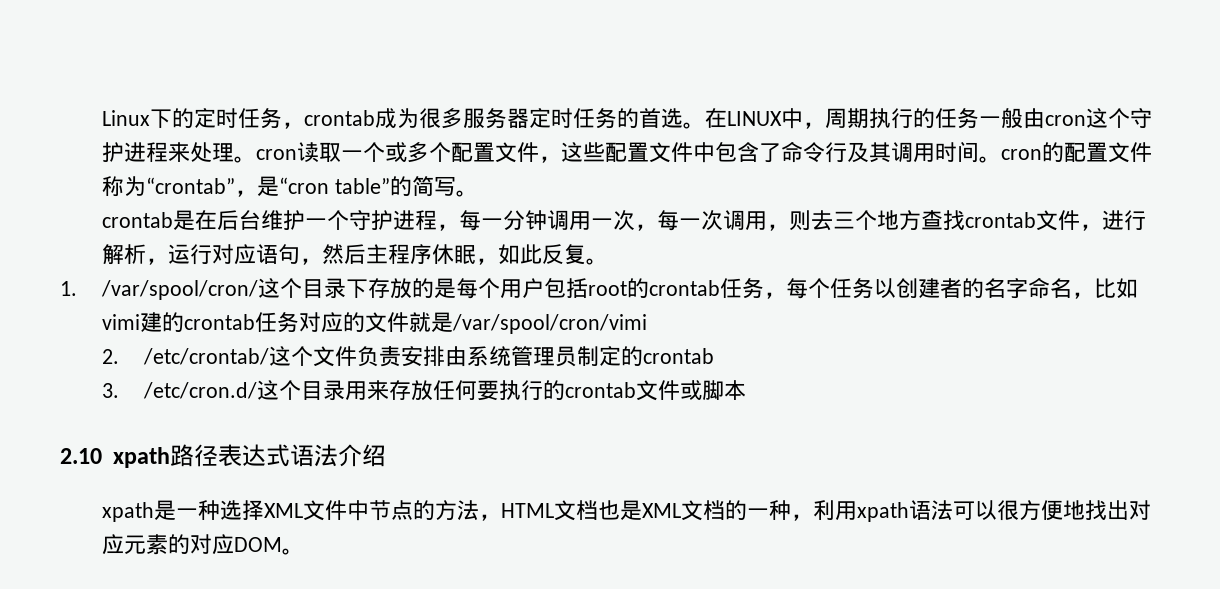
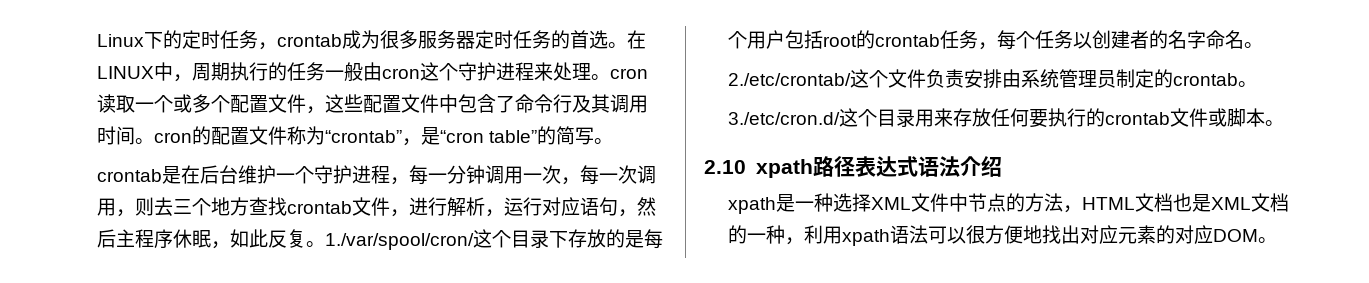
- crontab是在后台维护一个守护进程，每一分钟调用一次，每一次调用，则去三个地方查找crontab文件，进行解析，运行对应语句，然后主程序休眠，如此反复。
- 1. /var/spool/cron/这个目录下存放的是每个用户包括root的crontab任务，每个任务以创建者的名字命名，比如vimi建的crontab任务对应的文件就是/var/spool/cron/vimi
- 2. /etc/crontab/这个文件负责安排由系统管理员制定的crontab
- 3. /etc/cron.d/这个目录用来存放任何要执行的crontab文件或脚本
+ crontab是在后台维护一个守护进程，每一分钟调用一次，每一次调用，则去三个地方查找crontab文件，进行解析，运行对应语句，然后主程序休眠，如此反复。1./var/spool/cron/这个目录下存放的是每个用户包括root的crontab任务，每个任务以创建者的名字命名。
+ 2./etc/crontab/这个文件负责安排由系统管理员制定的crontab。
+ 3./etc/cron.d/这个目录用来存放任何要执行的crontab文件或脚本。

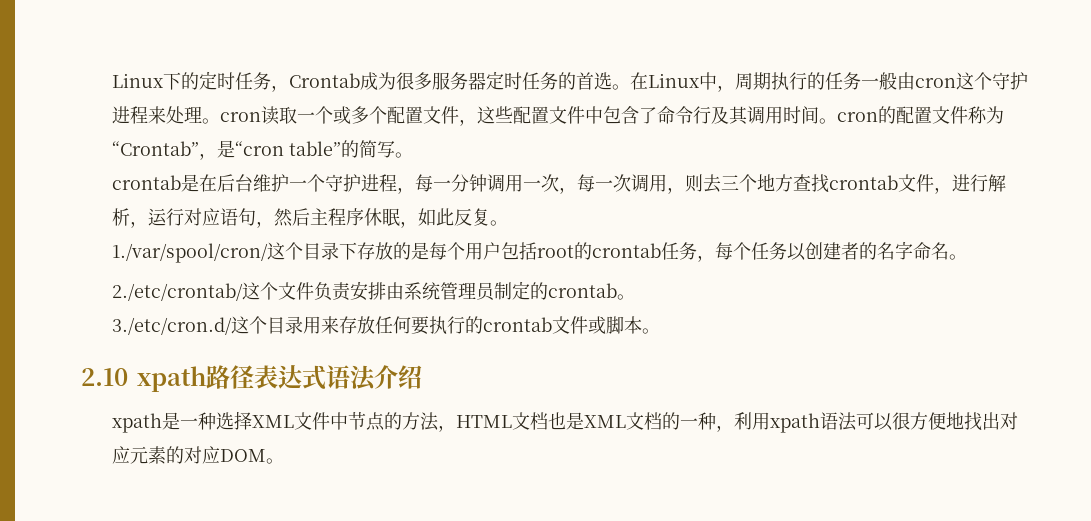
- Linux下的定时任务，crontab成为很多服务器定时任务的首选。
+ Linux下的定时任务，Crontab成为很多服务器定时任务的首选。
- 在LINUX中，周期执行的任务一般由cron这个守护进程来处理。cron读取一个或多个配置文件，这些配置文件中包含了命令行及其调用时间。cron的配置文件称为“crontab”，是“cron table”的简写。
+ 在Linux中，周期执行的任务一般由cron这个守护进程来处理。cron读取一个或多个配置文件，这些配置文件中包含了命令行及其调用时间。cron的配置文件称为“Crontab”，是“cron table”的简写。
- crontab是在后台维护一个守护进程，每一分钟调用一次，每一次调用，则去三个地方查找crontab文件，进行解析，运行对应语句，然后主程序休眠，如此反复。1./var/spool/cron/这个目录下存放的是每个用户包括root的crontab任务，每个任务以创建者的名字命名。
+ crontab是在后台维护一个守护进程，每一分钟调用一次，每一次调用，则去三个地方查找crontab文件，进行解析，运行对应语句，然后主程序休眠，如此反复。
+ 1./var/spool/cron/这个目录下存放的是每个用户包括root的crontab任务，每个任务以创建者的名字命名。

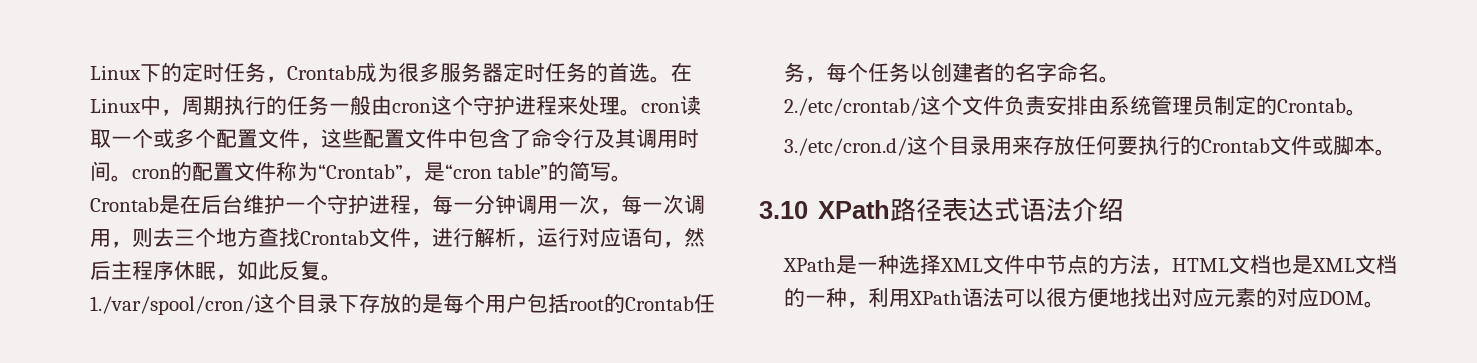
- crontab是在后台维护一个守护进程，每一分钟调用一次，每一次调用，则去三个地方查找crontab文件，进行解析，运行对应语句，然后主程序休眠，如此反复。
+ Crontab是在后台维护一个守护进程，每一分钟调用一次，每一次调用，则去三个地方查找Crontab文件，进行解析，运行对应语句，然后主程序休眠，如此反复。
- 1./var/spool/cron/这个目录下存放的是每个用户包括root的crontab任务，每个任务以创建者的名字命名。
+ 1./var/spool/cron/这个目录下存放的是每个用户包括root的Crontab任务，每个任务以创建者的名字命名。
- 2./etc/crontab/这个文件负责安排由系统管理员制定的crontab。
+ 2./etc/crontab/这个文件负责安排由系统管理员制定的Crontab。
- 3./etc/cron.d/这个目录用来存放任何要执行的crontab文件或脚本。
+ 3./etc/cron.d/这个目录用来存放任何要执行的Crontab文件或脚本。
- 2.10 xpath路径表达式语法介绍
+ 3.10 XPath路径表达式语法介绍
- xpath是一种选择XML文件中节点的方法，HTML文档也是XML文档的一种，利用xpath语法可以很方便地找出对应元素的对应DOM。
+ XPath是一种选择XML文件中节点的方法，HTML文档也是XML文档的一种，利用XPath语法可以很方便地找出对应元素的对应DOM。

